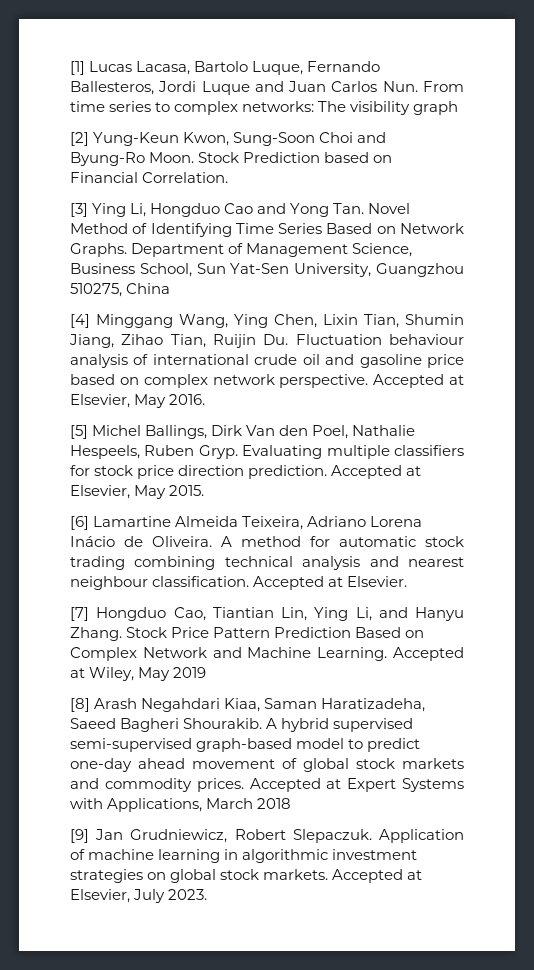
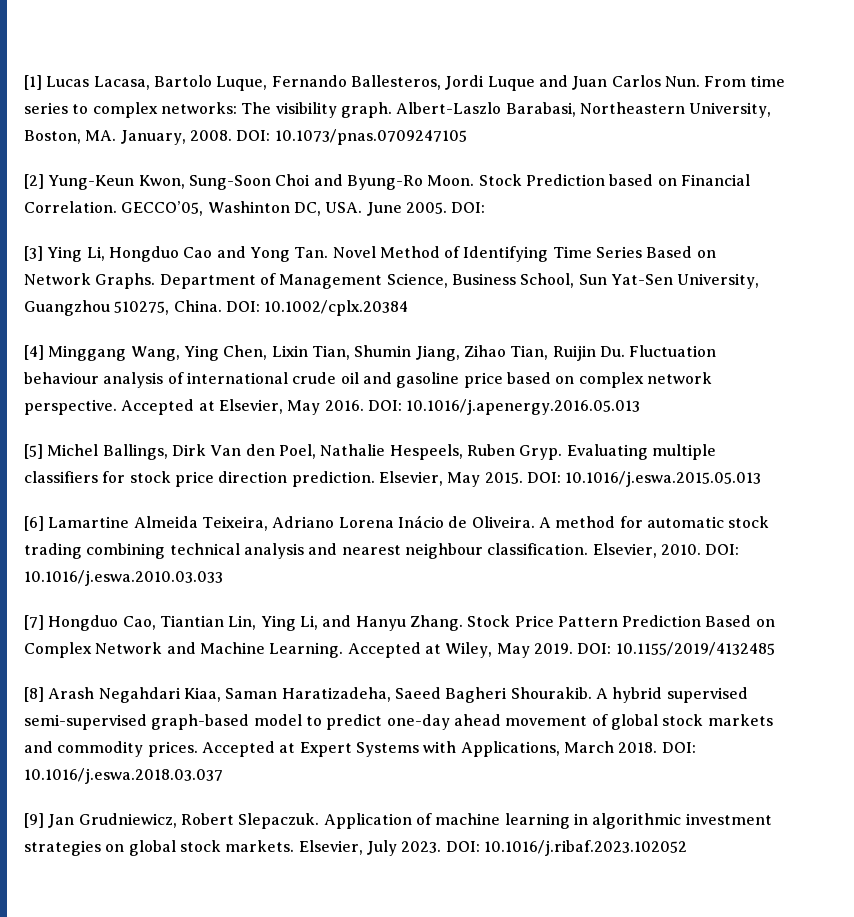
- [1] Lucas Lacasa, Bartolo Luque, Fernando Ballesteros, Jordi Luque and Juan Carlos Nun. From time series to complex networks: The visibility graph
+ [1] Lucas Lacasa, Bartolo Luque, Fernando Ballesteros, Jordi Luque and Juan Carlos Nun. From time series to complex networks: The visibility graph. Albert-Laszlo Barabasi, Northeastern University, Boston, MA. January, 2008. DOI: 10.1073/pnas.0709247105
+ GECCO’05, Washinton DC, USA. June 2005. DOI:
- Department of Management Science, Business School, Sun Yat-Sen University, Guangzhou 510275, China
+ Department of Management Science, Business School, Sun Yat-Sen University, Guangzhou 510275, China. DOI: 10.1002/cplx.20384
+ DOI: 10.1016/j.apenergy.2016.05.013
- Accepted at Elsevier, May 2015.
+ Elsevier, May 2015. DOI: 10.1016/j.eswa.2015.05.013
- Accepted at Elsevier.
+ Elsevier, 2010. DOI: 10.1016/j.eswa.2010.03.033
- Accepted at Wiley, May 2019
+ Accepted at Wiley, May 2019. DOI: 10.1155/2019/4132485
- Accepted at Expert Systems with Applications, March 2018
+ Accepted at Expert Systems with Applications, March 2018. DOI: 10.1016/j.eswa.2018.03.037
- Accepted at Elsevier, July 2023.
+ Elsevier, July 2023.
+ DOI: 10.1016/j.ribaf.2023.102052

